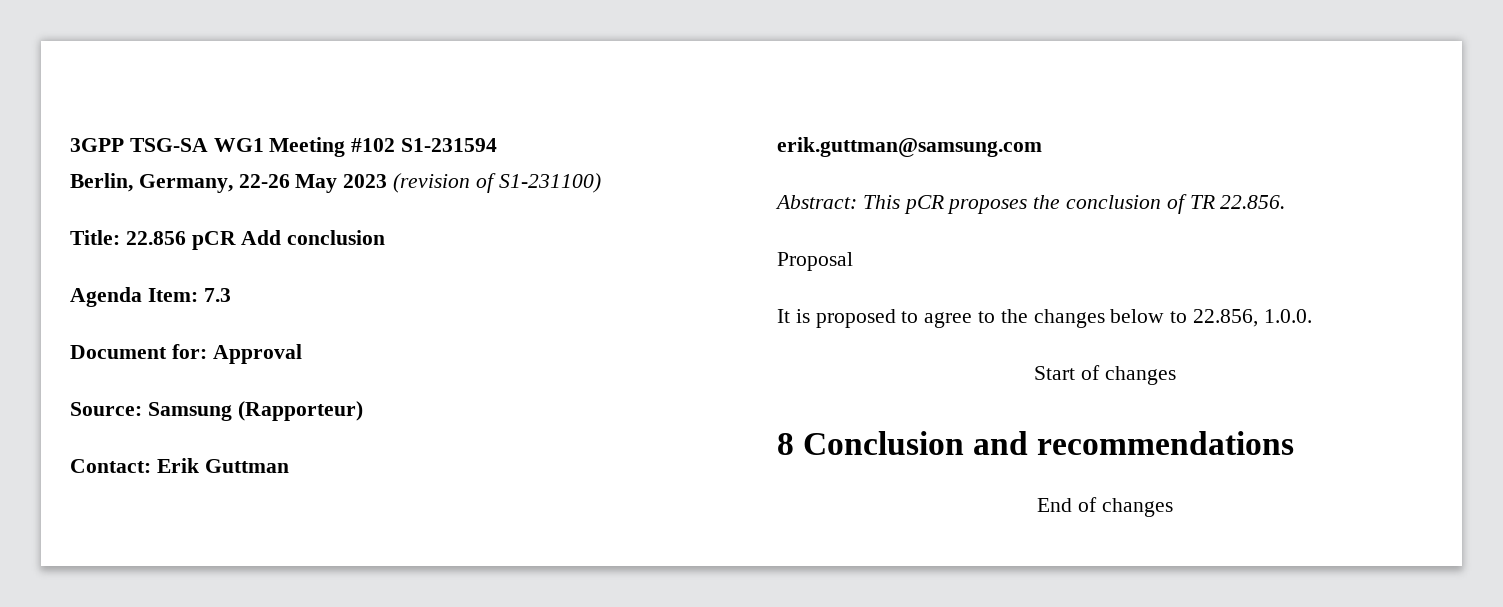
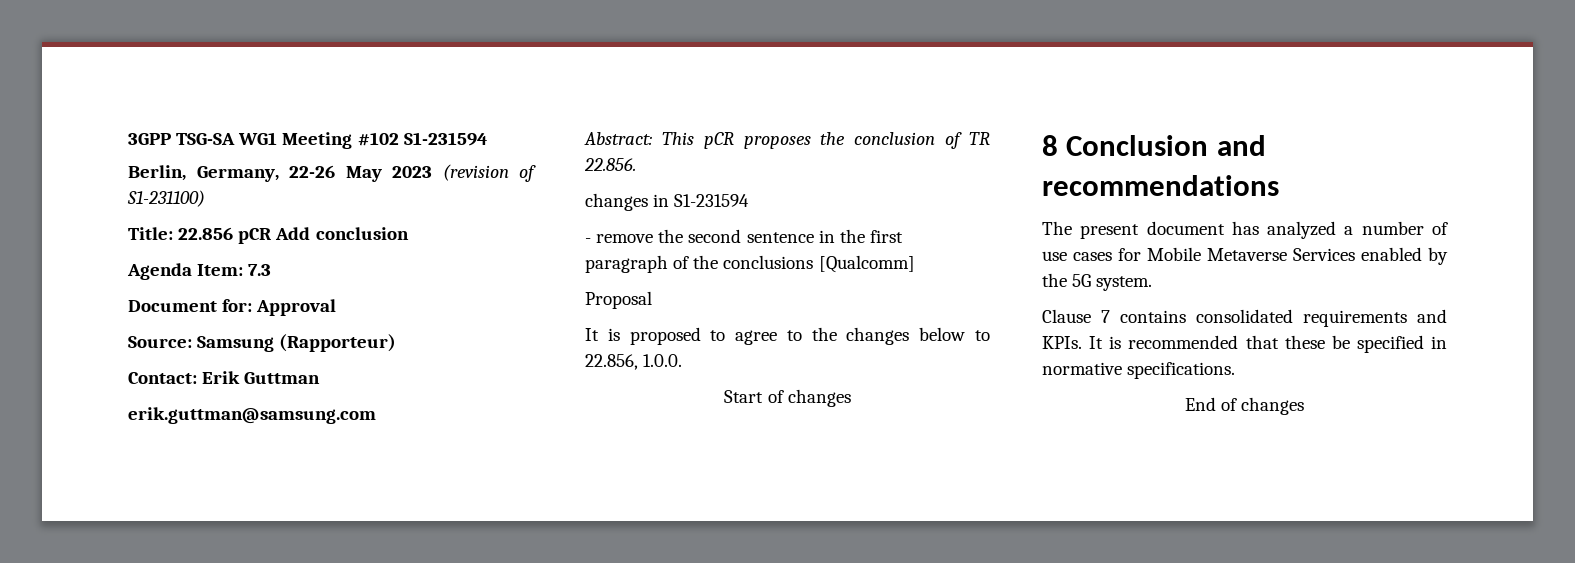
+ changes in S1-231594
+ - remove the second sentence in the first paragraph of the conclusions [Qualcomm]
+ The present document has analyzed a number of use cases for Mobile Metaverse Services enabled by the 5G system.
+ Clause 7 contains consolidated requirements and KPIs. It is recommended that these be specified in normative specifications.

